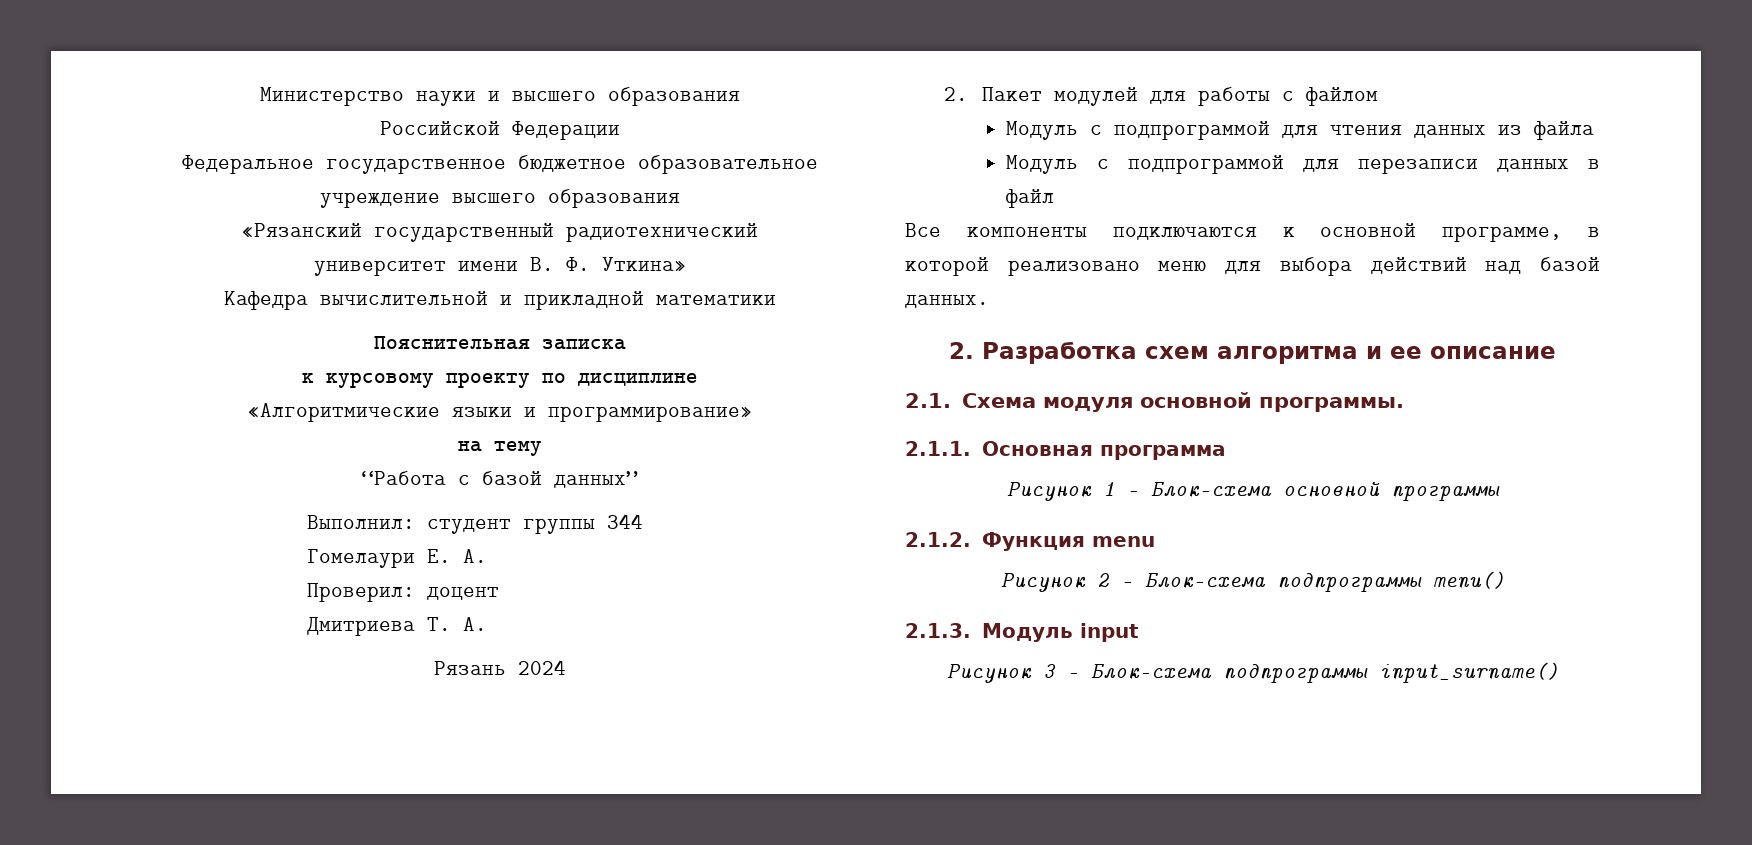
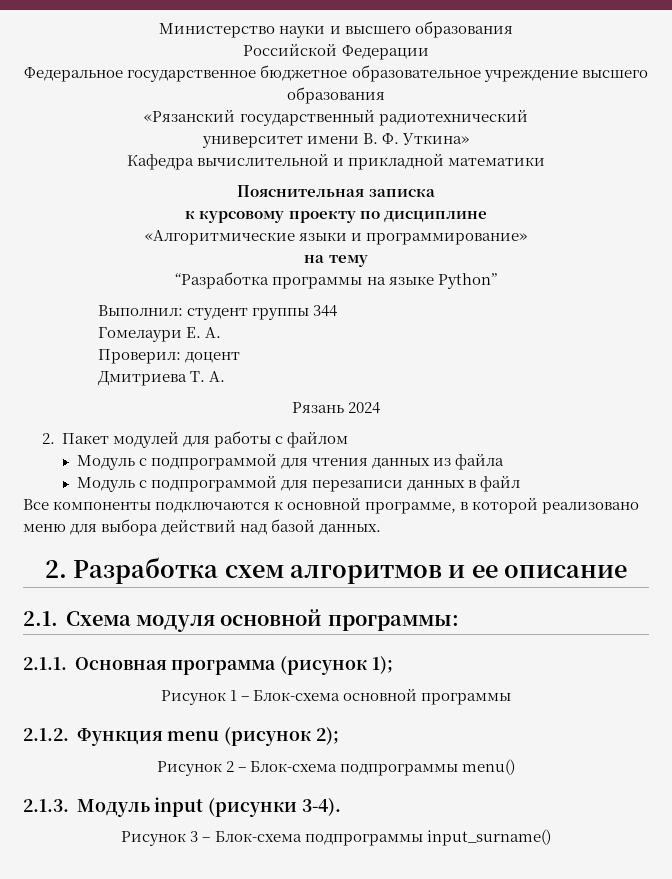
- “Работа с базой данных”
+ “Разработка программы на языке Python”
- 2. Разработка схем алгоритма и ее описание
+ 2. Разработка схем алгоритмов и ее описание
- 2.1. Схема модуля основной программы.
+ 2.1. Схема модуля основной программы:
- 2.1.1. Основная программа
+ 2.1.1. Основная программа (рисунок 1);
- 2.1.2. Функция menu
+ 2.1.2. Функция menu (рисунок 2);
- 2.1.3. Модуль input
+ 2.1.3. Модуль input (рисунки 3-4).

